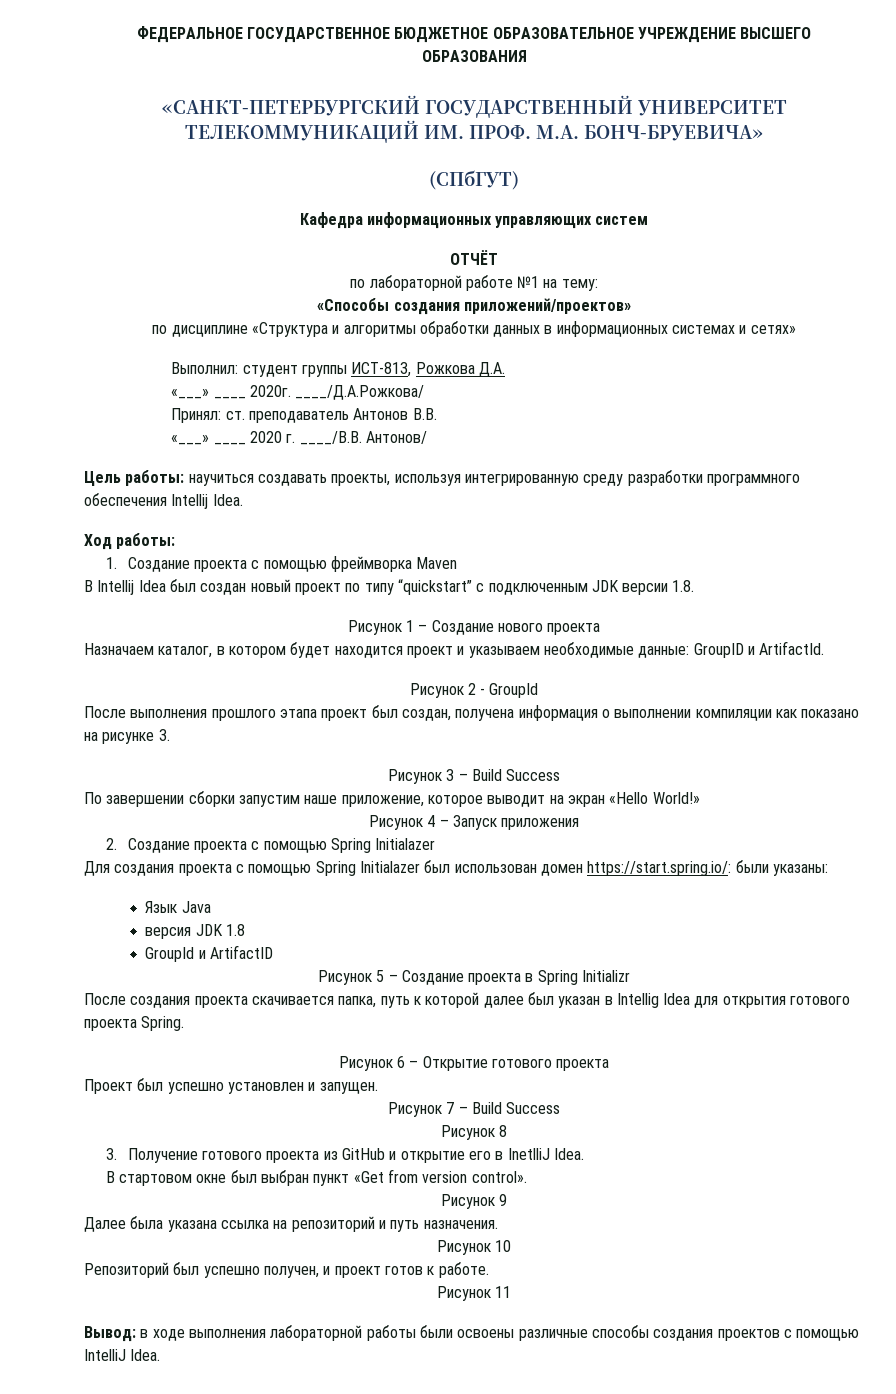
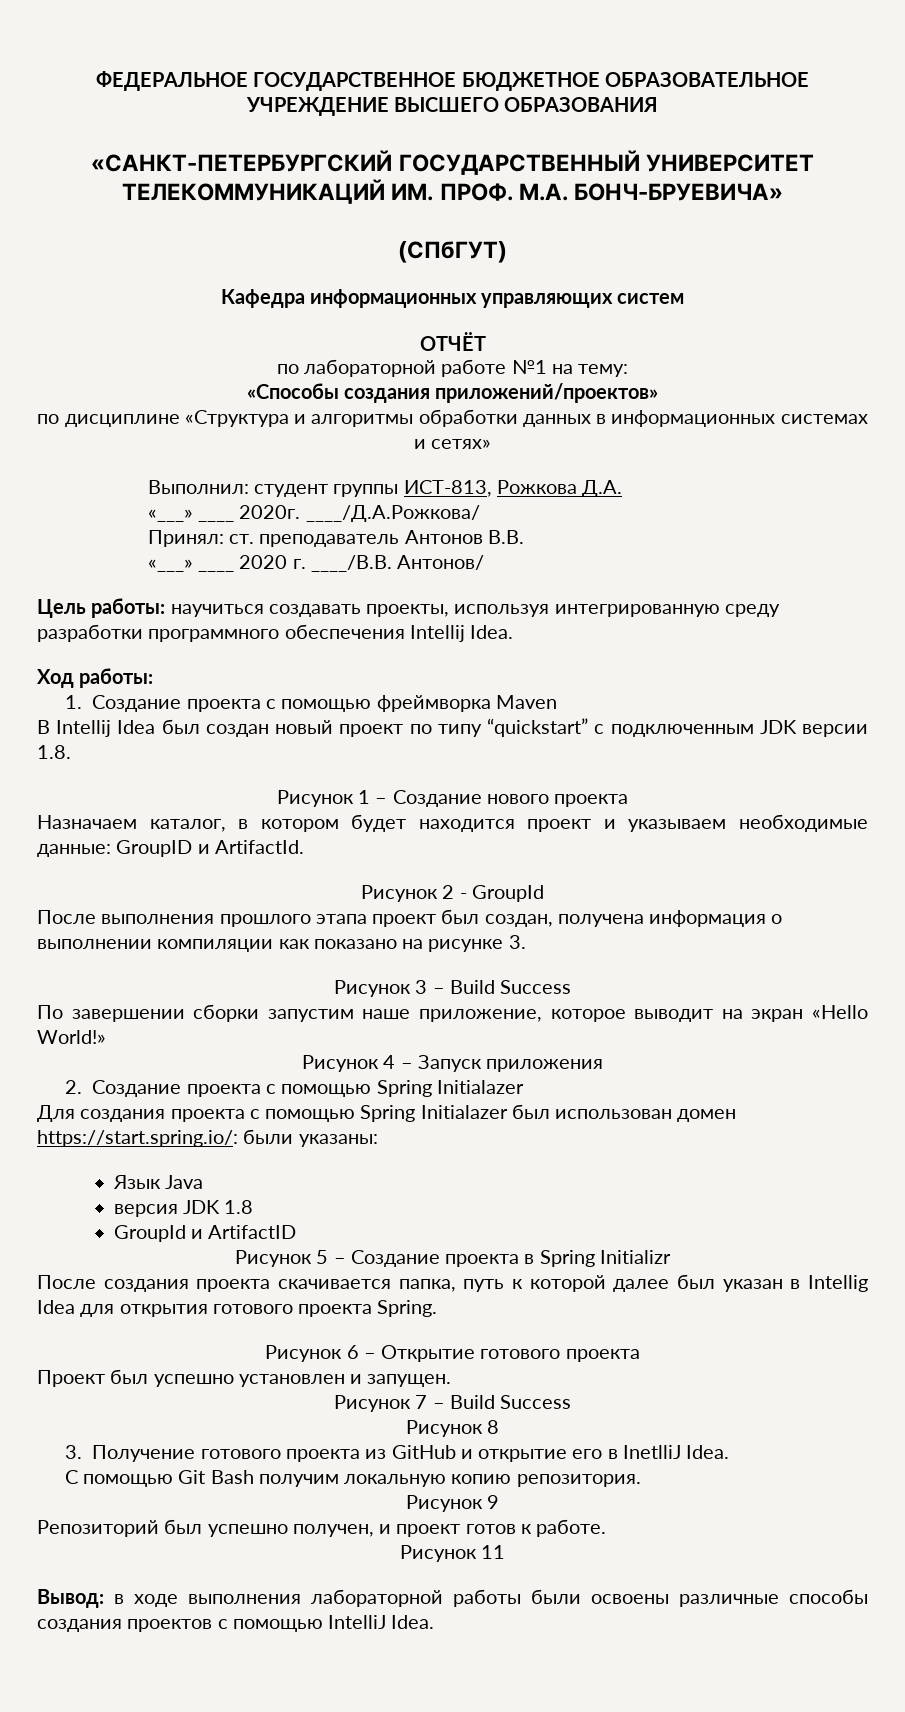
- В стартовом окне был выбран пункт «Get from version control».
+ С помощью Git Bash получим локальную копию репозитория.
  Рисунок 9
- Далее была указана ссылка на репозиторий и путь назначения.
- Рисунок 10

